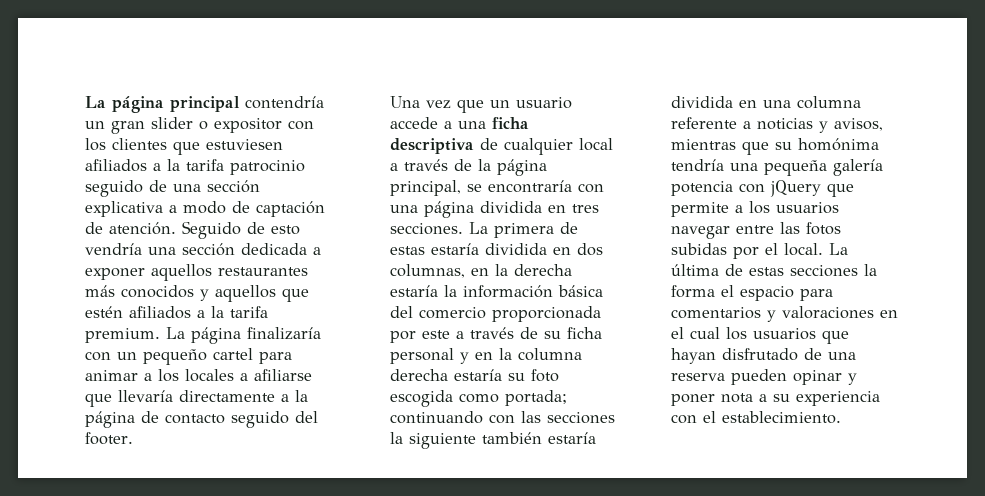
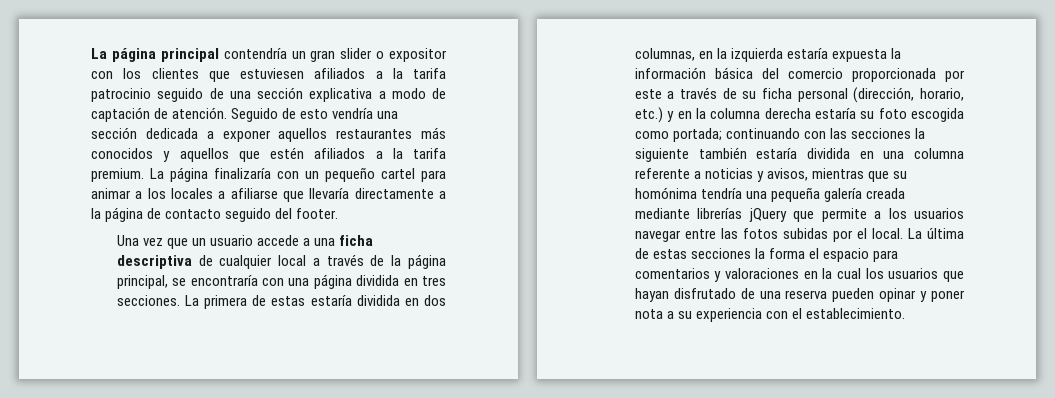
- La primera de estas estaría dividida en dos columnas, en la derecha estaría la información básica del comercio proporcionada por este a través de su ficha personal y en la columna derecha estaría su foto escogida como portada;
+ La primera de estas estaría dividida en dos columnas, en la izquierda estaría expuesta la información básica del comercio proporcionada por este a través de su ficha personal (dirección, horario, etc.) y en la columna derecha estaría su foto escogida como portada;
- continuando con las secciones la siguiente también estaría dividida en una columna referente a noticias y avisos, mientras que su homónima tendría una pequeña galería potencia con jQuery que permite a los usuarios navegar entre las fotos subidas por el local.
+ continuando con las secciones la siguiente también estaría dividida en una columna referente a noticias y avisos, mientras que su homónima tendría una pequeña galería creada mediante librerías jQuery que permite a los usuarios navegar entre las fotos subidas por el local.
- La última de estas secciones la forma el espacio para comentarios y valoraciones en el cual los usuarios que hayan disfrutado de una reserva pueden opinar y poner nota a su experiencia con el establecimiento.
+ La última de estas secciones la forma el espacio para comentarios y valoraciones en la cual los usuarios que hayan disfrutado de una reserva pueden opinar y poner nota a su experiencia con el establecimiento.

